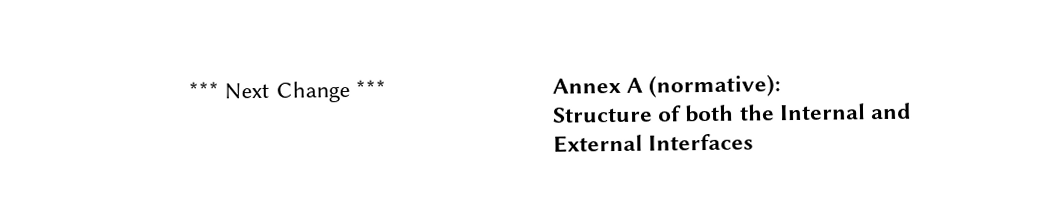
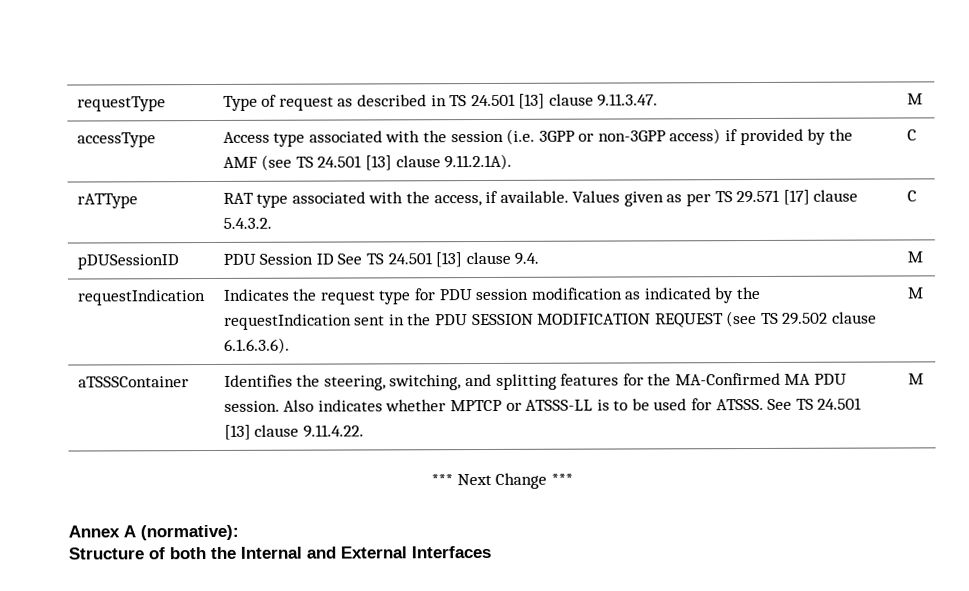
+ requestType | Type of request as described in TS 24.501 [13] clause 9.11.3.47. | M
+ accessType | Access type associated with the session (i.e. 3GPP or non-3GPP access) if provided by the AMF (see TS 24.501 [13] clause 9.11.2.1A). | C
+ rATType | RAT type associated with the access, if available. Values given as per TS 29.571 [17] clause 5.4.3.2. | C
+ pDUSessionID | PDU Session ID See TS 24.501 [13] clause 9.4. | M
+ requestIndication | Indicates the request type for PDU session modification as indicated by the requestIndication sent in the PDU SESSION MODIFICATION REQUEST (see TS 29.502 clause 6.1.6.3.6). | M
+ aTSSSContainer | Identifies the steering, switching, and splitting features for the MA-Confirmed MA PDU session. Also indicates whether MPTCP or ATSSS-LL is to be used for ATSSS. See TS 24.501 [13] clause 9.11.4.22. | M

